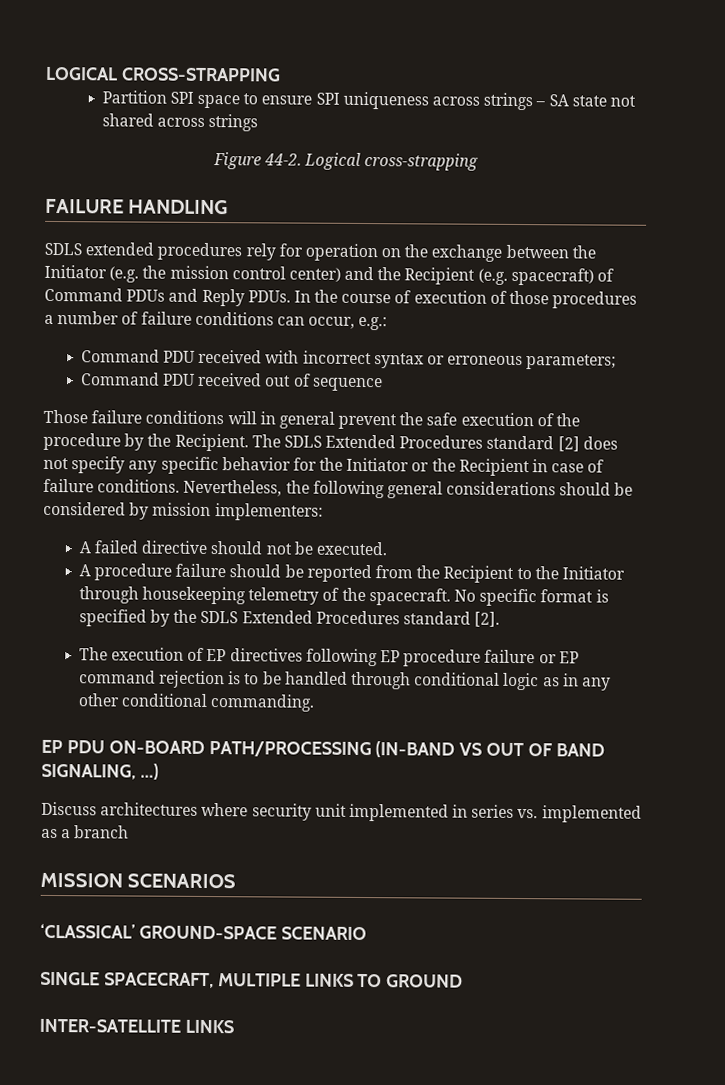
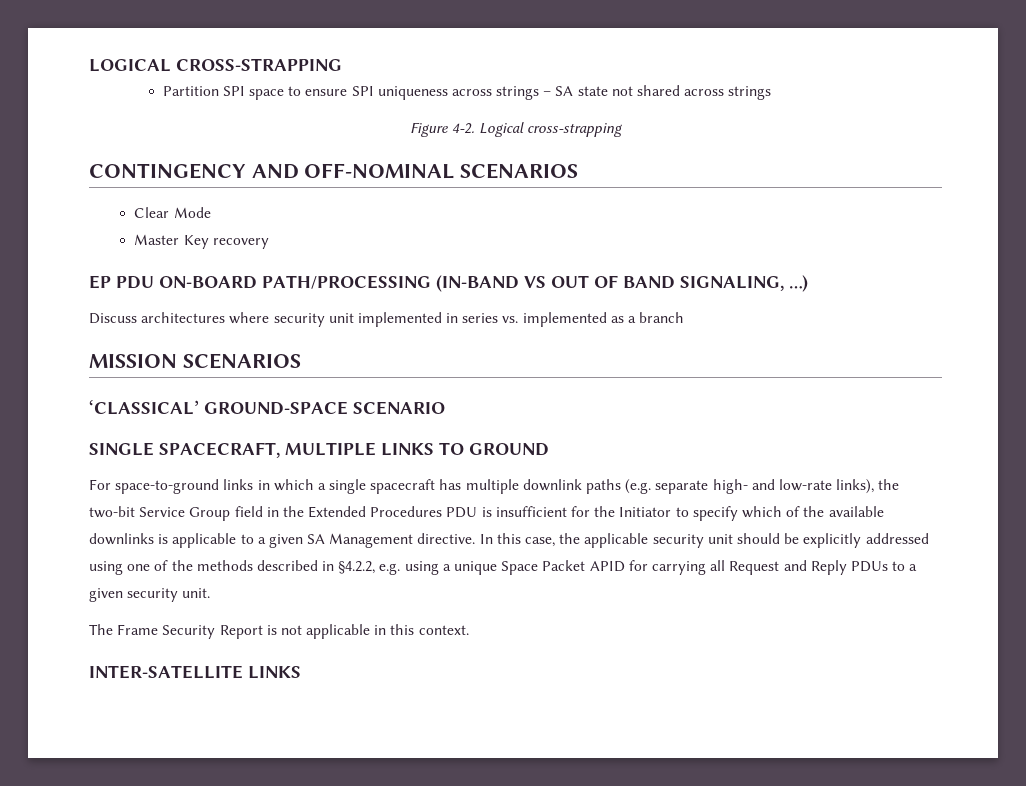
- Figure 44-2.
+ Figure 4-2.
- FAILURE HANDLING
- SDLS extended procedures rely for operation on the exchange between the Initiator (e.g. the mission control center) and the Recipient (e.g. spacecraft) of Command PDUs and Reply PDUs. In the course of execution of those procedures a number of failure conditions can occur, e.g.:
- Command PDU received with incorrect syntax or erroneous parameters;
- Command PDU received out of sequence
- Those failure conditions will in general prevent the safe execution of the procedure by the Recipient. The SDLS Extended Procedures standard [2] does not specify any specific behavior for the Initiator or the Recipient in case of failure conditions. Nevertheless, the following general considerations should be considered by mission implementers:
- A failed directive should not be executed.
- A procedure failure should be reported from the Recipient to the Initiator through housekeeping telemetry of the spacecraft. No specific format is specified by the SDLS Extended Procedures standard [2].
- The execution of EP directives following EP procedure failure or EP command rejection is to be handled through conditional logic as in any other conditional commanding.
+ CONTINGENCY AND OFF-NOMINAL SCENARIOS
+ Clear Mode
+ Master Key recovery
+ For space-to-ground links in which a single spacecraft has multiple downlink paths (e.g. separate high- and low-rate links), the two-bit Service Group field in the Extended Procedures PDU is insufficient for the Initiator to specify which of the available downlinks is applicable to a given SA Management directive. In this case, the applicable security unit should be explicitly addressed using one of the methods described in §4.2.2, e.g. using a unique Space Packet APID for carrying all Request and Reply PDUs to a given security unit.
+ The Frame Security Report is not applicable in this context.

